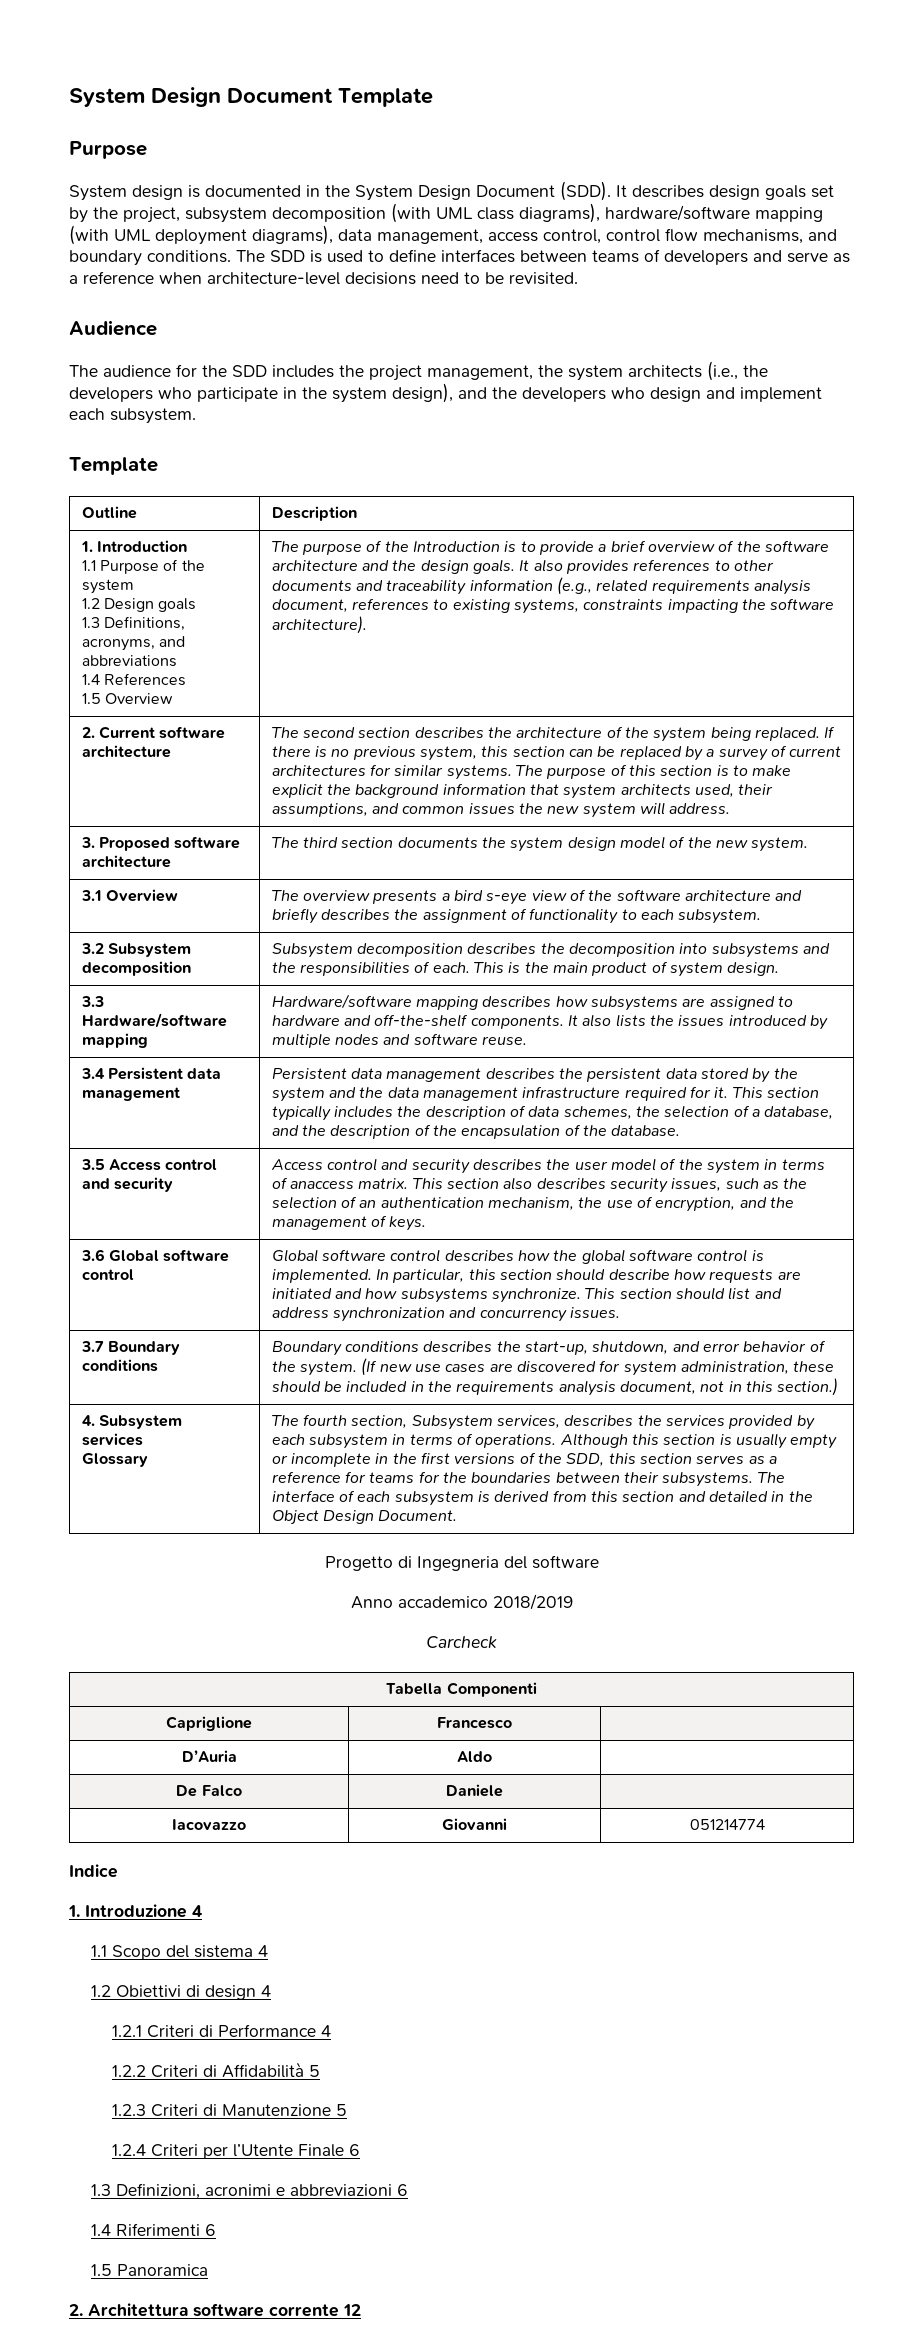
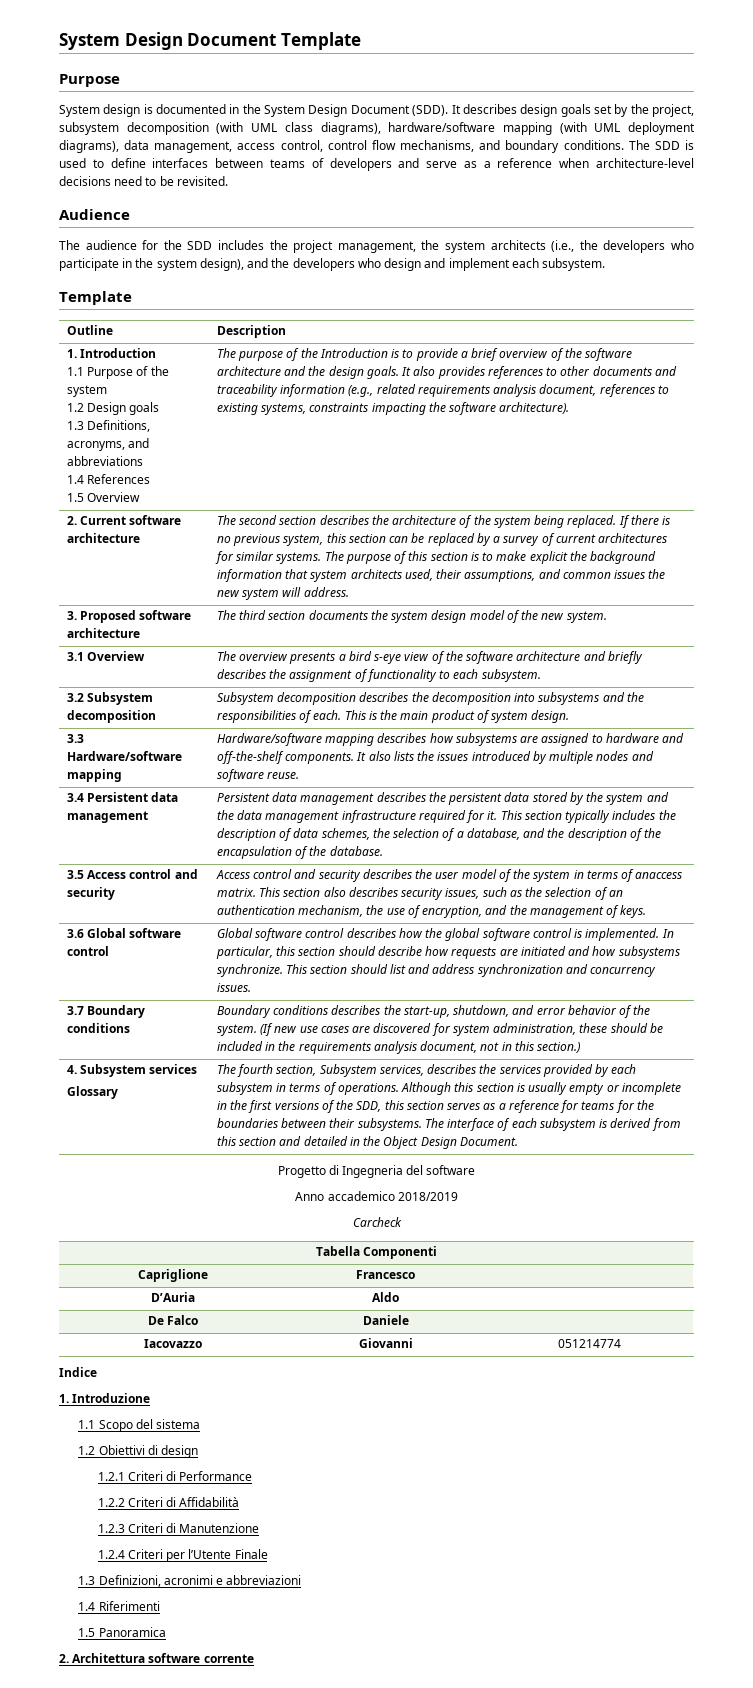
- 1. Introduzione 4
+ 1. Introduzione
- 1.1 Scopo del sistema 4
+ 1.1 Scopo del sistema
- 1.2 Obiettivi di design 4
+ 1.2 Obiettivi di design
- 1.2.1 Criteri di Performance 4
+ 1.2.1 Criteri di Performance
- 1.2.2 Criteri di Affidabilità 5
+ 1.2.2 Criteri di Affidabilità
- 1.2.3 Criteri di Manutenzione 5
+ 1.2.3 Criteri di Manutenzione
- 1.2.4 Criteri per l’Utente Finale 6
+ 1.2.4 Criteri per l’Utente Finale
- 1.3 Definizioni, acronimi e abbreviazioni 6
+ 1.3 Definizioni, acronimi e abbreviazioni
- 1.4 Riferimenti 6
+ 1.4 Riferimenti
- 2. Architettura software corrente 12
+ 2. Architettura software corrente

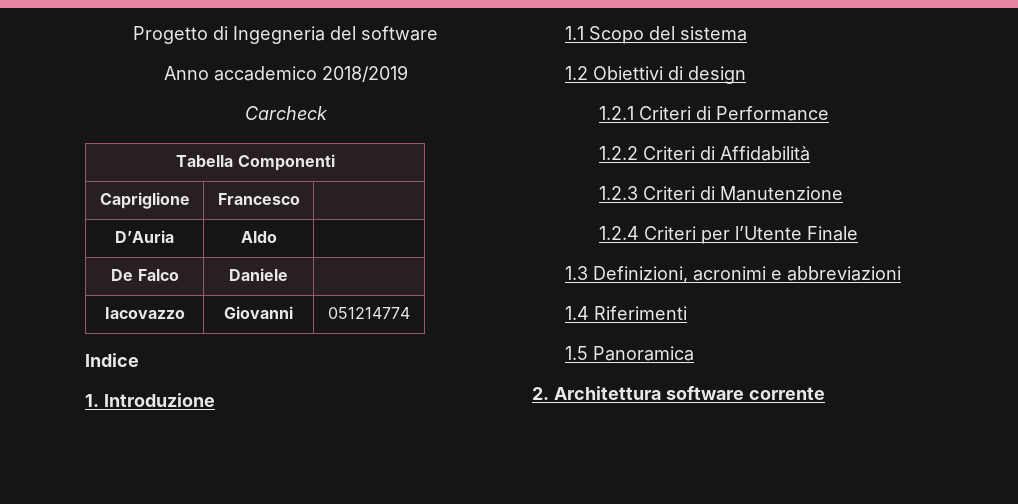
- System Design Document Template
- Purpose
- System design is documented in the System Design Document (SDD). It describes design goals set by the project, subsystem decomposition (with UML class diagrams), hardware/software mapping (with UML deployment diagrams), data management, access control, control flow mechanisms, and boundary conditions. The SDD is used to define interfaces between teams of developers and serve as a reference when architecture-level decisions need to be revisited.
- Audience
- The audience for the SDD includes the project management, the system architects (i.e., the developers who participate in the system design), and the developers who design and implement each subsystem.
- Template
- Outline | Description
- 1. Introduction
- 1.1 Purpose of the system
- 1.2 Design goals
- 1.3 Definitions, acronyms, and abbreviations
- 1.4 References
- 1.5 Overview | The purpose of the Introduction is to provide a brief overview of the software architecture and the design goals. It also provides references to other documents and traceability information (e.g., related requirements analysis document, references to existing systems, constraints impacting the software architecture).
- 2. Current software architecture | The second section describes the architecture of the system being replaced. If there is no previous system, this section can be replaced by a survey of current architectures for similar systems. The purpose of this section is to make explicit the background information that system architects used, their assumptions, and common issues the new system will address.
- 3. Proposed software architecture | The third section documents the system design model of the new system.
- 3.1 Overview | The overview presents a bird s-eye view of the software architecture and briefly describes the assignment of functionality to each subsystem.
- 3.2 Subsystem decomposition | Subsystem decomposition describes the decomposition into subsystems and the responsibilities of each. This is the main product of system design.
- 3.3 Hardware/software mapping | Hardware/software mapping describes how subsystems are assigned to hardware and off-the-shelf components. It also lists the issues introduced by multiple nodes and software reuse.
- 3.4 Persistent data management | Persistent data management describes the persistent data stored by the system and the data management infrastructure required for it. This section typically includes the description of data schemes, the selection of a database, and the description of the encapsulation of the database.
- 3.5 Access control and security | Access control and security describes the user model of the system in terms of anaccess matrix. This section also describes security issues, such as the selection of an authentication mechanism, the use of encryption, and the management of keys.
- 3.6 Global software control | Global software control describes how the global software control is implemented. In particular, this section should describe how requests are initiated and how subsystems synchronize. This section should list and address synchronization and concurrency issues.
- 3.7 Boundary conditions | Boundary conditions describes the start-up, shutdown, and error behavior of the system. (If new use cases are discovered for system administration, these should be included in the requirements analysis document, not in this section.)
- 4. Subsystem services
- Glossary | The fourth section, Subsystem services, describes the services provided by each subsystem in terms of operations. Although this section is usually empty or incomplete in the first versions of the SDD, this section serves as a reference for teams for the boundaries between their subsystems. The interface of each subsystem is derived from this section and detailed in the Object Design Document.

